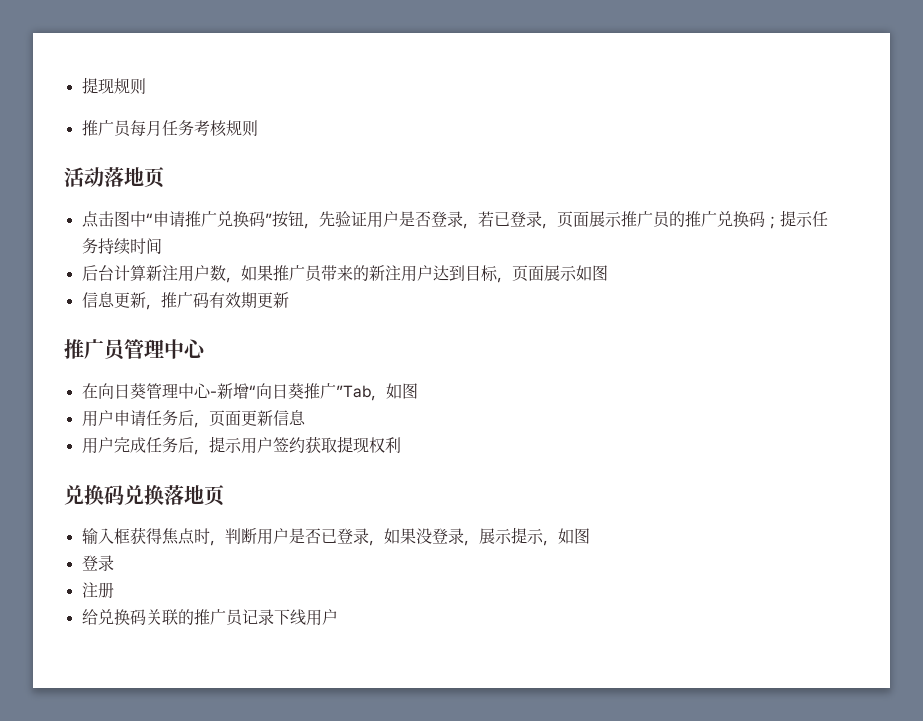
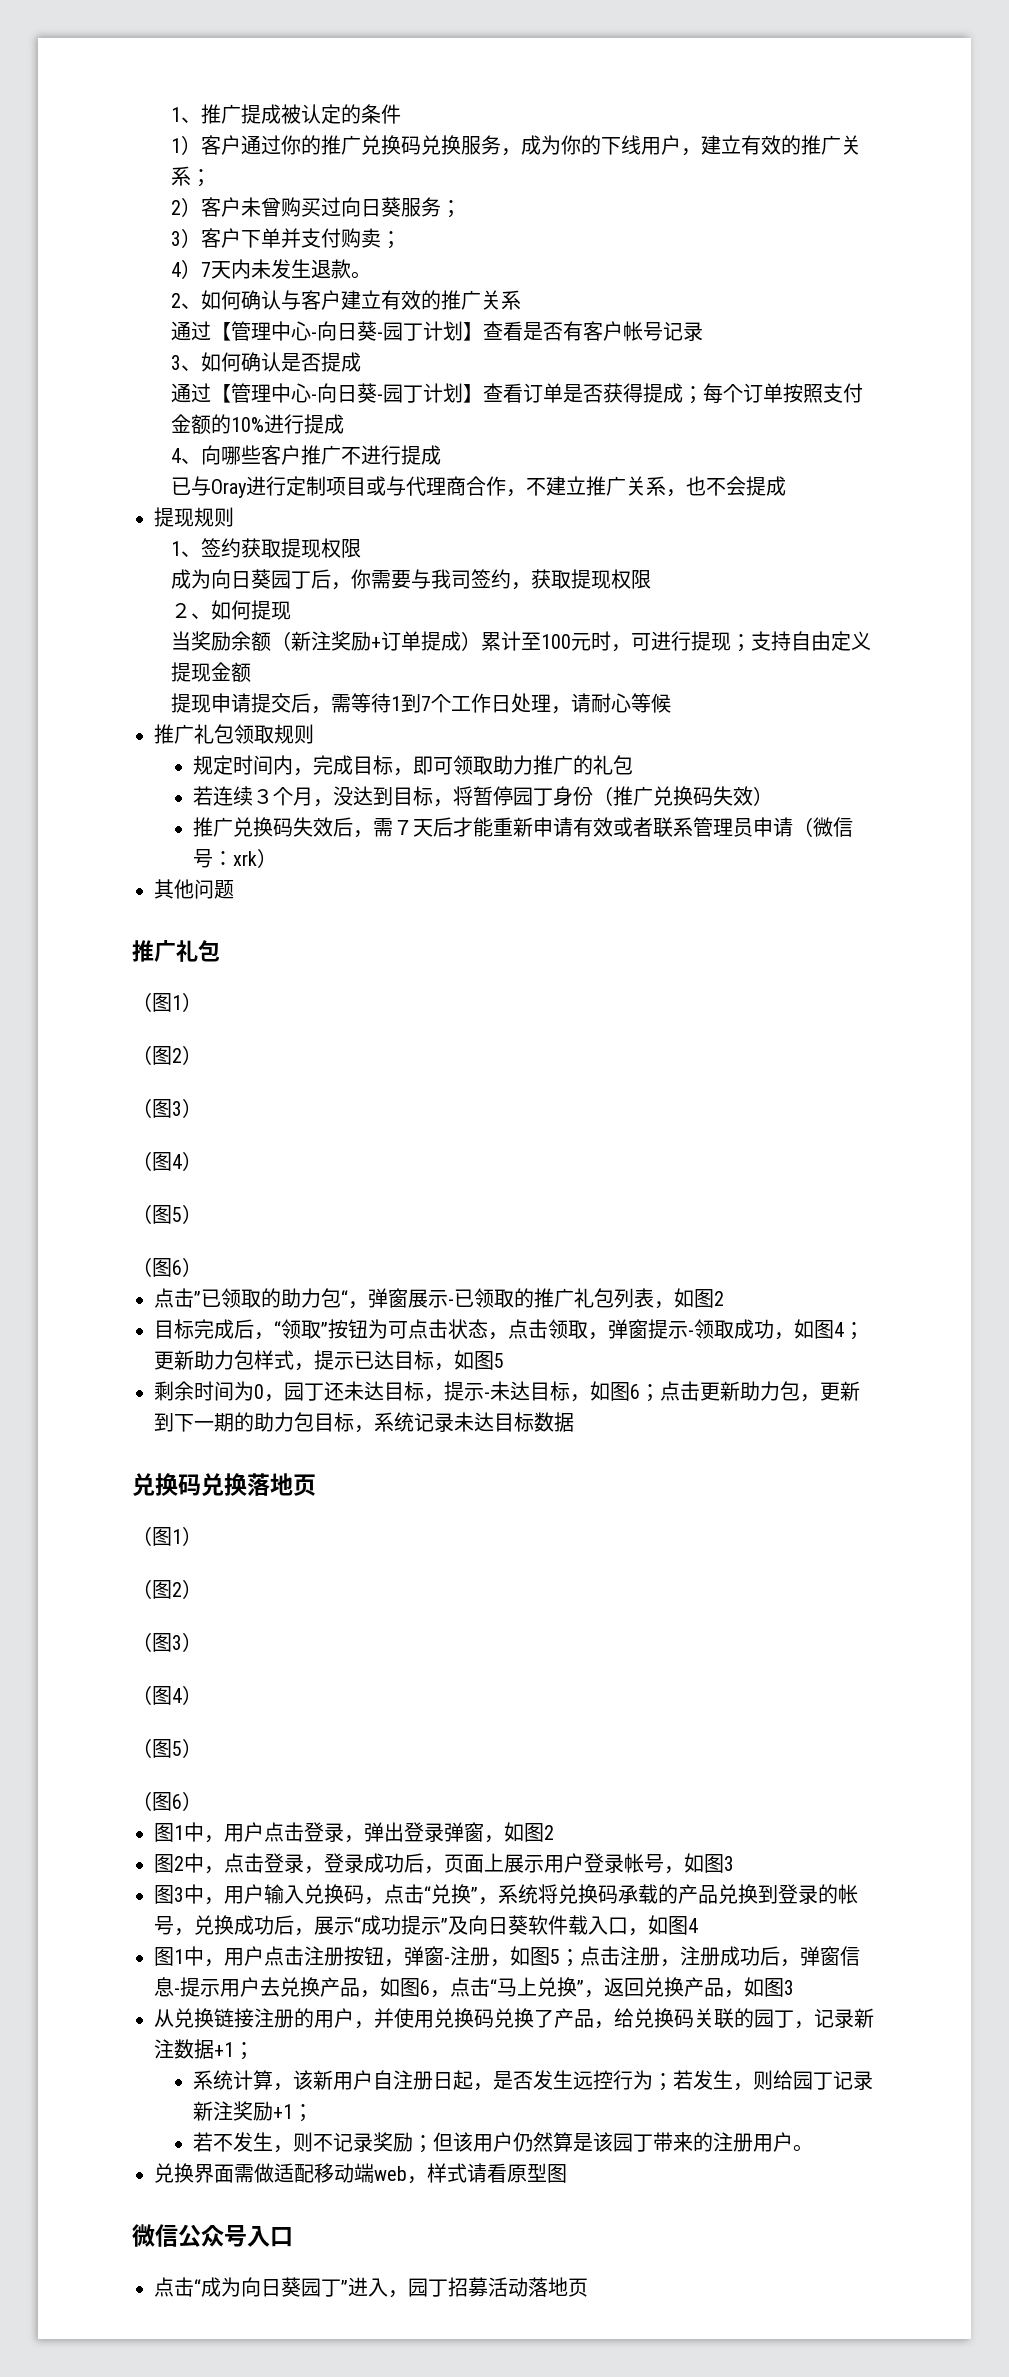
+ 1、推广提成被认定的条件
+ 1）客户通过你的推广兑换码兑换服务，成为你的下线用户，建立有效的推广关系；
+ 2）客户未曾购买过向日葵服务；
+ 3）客户下单并支付购卖；
+ 4）7天内未发生退款。
+ 2、如何确认与客户建立有效的推广关系
+ 通过【管理中心-向日葵-园丁计划】查看是否有客户帐号记录
+ 3、如何确认是否提成
+ 通过【管理中心-向日葵-园丁计划】查看订单是否获得提成；每个订单按照支付金额的10%进行提成
+ 4、向哪些客户推广不进行提成
+ 已与Oray进行定制项目或与代理商合作，不建立推广关系，也不会提成
  提现规则
- 推广员每月任务考核规则
- 活动落地页
- 点击图中“申请推广兑换码”按钮，先验证用户是否登录，若已登录，页面展示推广员的推广兑换码；提示任务持续时间
- 后台计算新注用户数，如果推广员带来的新注用户达到目标，页面展示如图
- 信息更新，推广码有效期更新
- 推广员管理中心
- 在向日葵管理中心-新增“向日葵推广”Tab，如图
- 用户申请任务后，页面更新信息
- 用户完成任务后，提示用户签约获取提现权利
+ 1、签约获取提现权限
+ 成为向日葵园丁后，你需要与我司签约，获取提现权限
+ ２、如何提现
+ 当奖励余额（新注奖励+订单提成）累计至100元时，可进行提现；支持自由定义提现金额
+ 提现申请提交后，需等待1到7个工作日处理，请耐心等候
+ 推广礼包领取规则
+ 规定时间内，完成目标，即可领取助力推广的礼包
+ 若连续３个月，没达到目标，将暂停园丁身份（推广兑换码失效）
+ 推广兑换码失效后，需７天后才能重新申请有效或者联系管理员申请（微信号：xrk）
+ 其他问题
+ 推广礼包
+ （图1）
+ （图2）
+ （图3）
+ （图4）
+ （图5）
+ （图6）
+ 点击”已领取的助力包“，弹窗展示-已领取的推广礼包列表，如图2
+ 目标完成后，“领取”按钮为可点击状态，点击领取，弹窗提示-领取成功，如图4；更新助力包样式，提示已达目标，如图5
+ 剩余时间为0，园丁还未达目标，提示-未达目标，如图6；点击更新助力包，更新到下一期的助力包目标，系统记录未达目标数据
  兑换码兑换落地页
- 输入框获得焦点时，判断用户是否已登录，如果没登录，展示提示，如图
- 登录
- 注册
- 给兑换码关联的推广员记录下线用户
+ （图1）
+ （图2）
+ （图3）
+ （图4）
+ （图5）
+ （图6）
+ 图1中，用户点击登录，弹出登录弹窗，如图2
+ 图2中，点击登录，登录成功后，页面上展示用户登录帐号，如图3
+ 图3中，用户输入兑换码，点击“兑换”，系统将兑换码承载的产品兑换到登录的帐号，兑换成功后，展示“成功提示”及向日葵软件载入口，如图4
+ 图1中，用户点击注册按钮，弹窗-注册，如图5；点击注册，注册成功后，弹窗信息-提示用户去兑换产品，如图6，点击“马上兑换”，返回兑换产品，如图3
+ 从兑换链接注册的用户，并使用兑换码兑换了产品，给兑换码关联的园丁，记录新注数据+1；
+ 系统计算，该新用户自注册日起，是否发生远控行为；若发生，则给园丁记录新注奖励+1；
+ 若不发生，则不记录奖励；但该用户仍然算是该园丁带来的注册用户。
+ 兑换界面需做适配移动端web，样式请看原型图
+ 微信公众号入口
+ 点击“成为向日葵园丁”进入，园丁招募活动落地页

